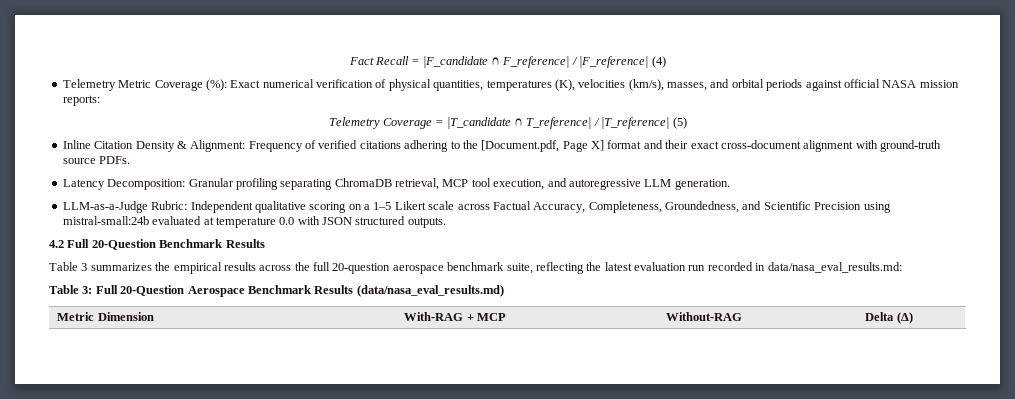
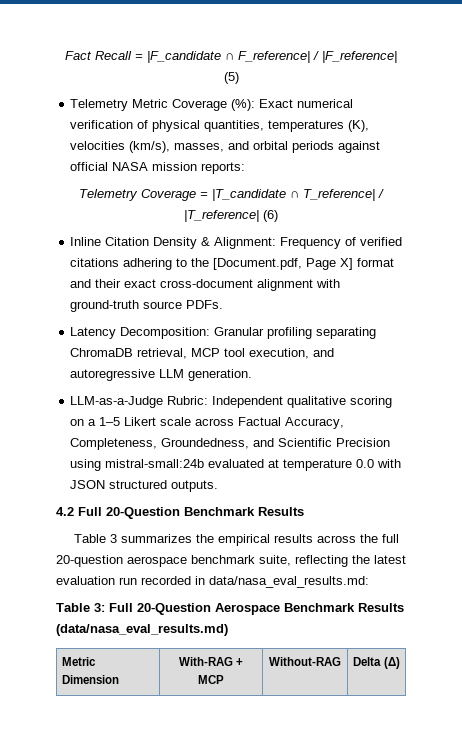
- Fact Recall = |F_candidate ∩ F_reference| / |F_reference| (4)
+ Fact Recall = |F_candidate ∩ F_reference| / |F_reference| (5)
- Telemetry Coverage = |T_candidate ∩ T_reference| / |T_reference| (5)
+ Telemetry Coverage = |T_candidate ∩ T_reference| / |T_reference| (6)

